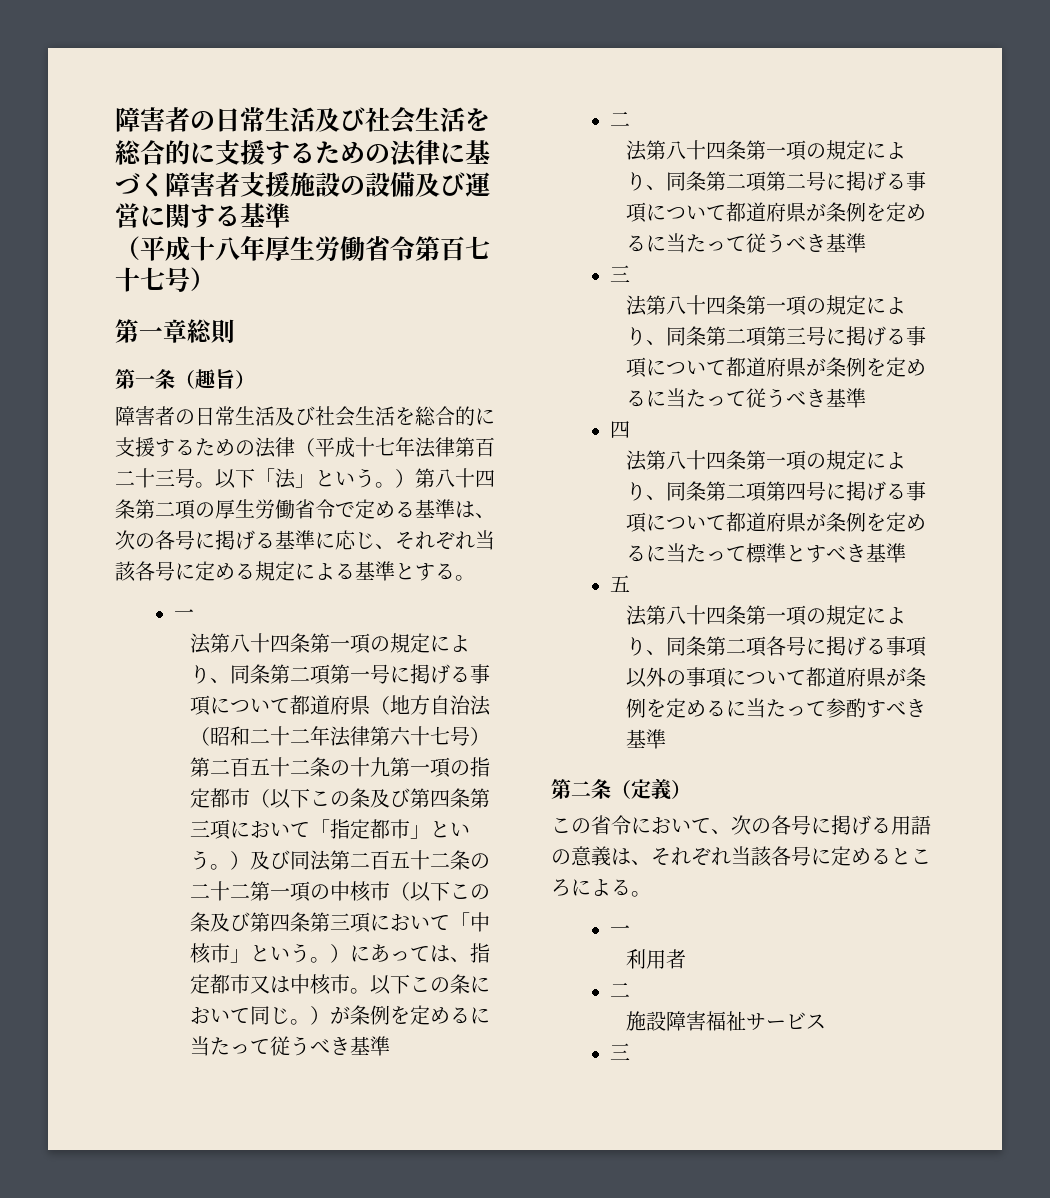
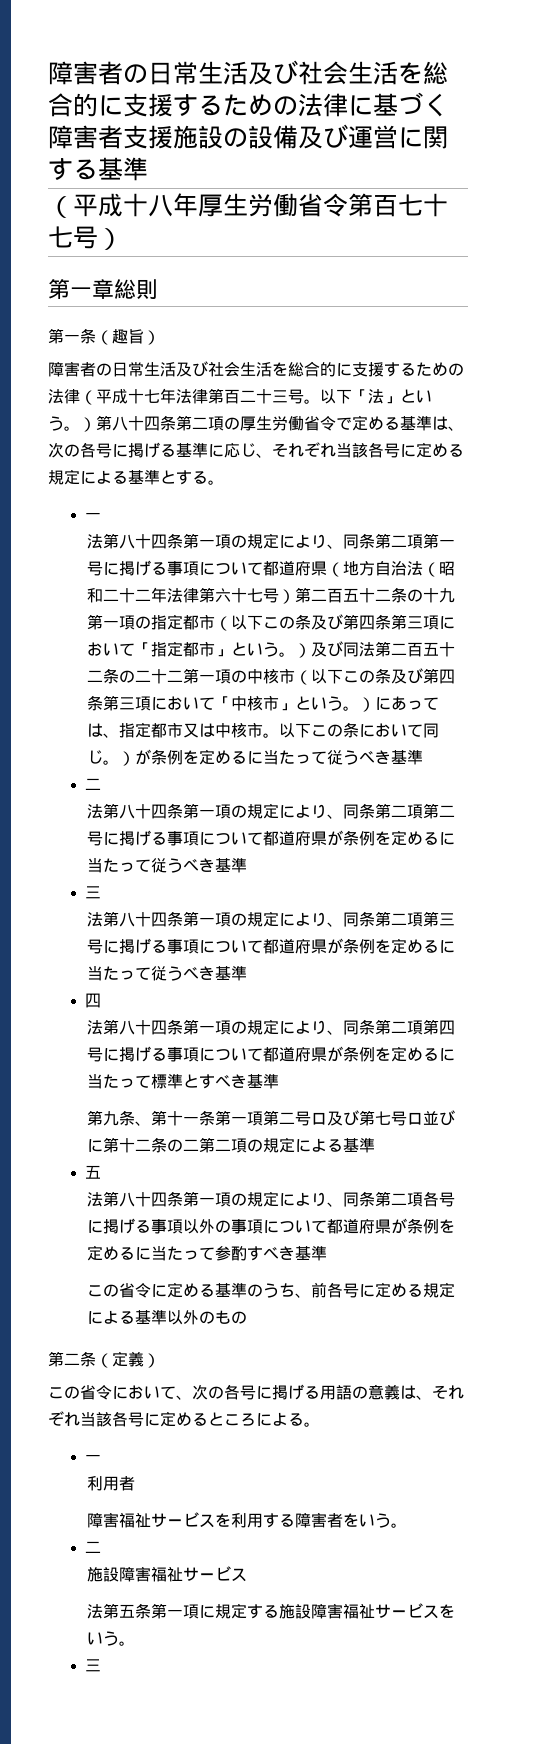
+ 第九条、第十一条第一項第二号ロ及び第七号ロ並びに第十二条の二第二項の規定による基準
+ この省令に定める基準のうち、前各号に定める規定による基準以外のもの
+ 障害福祉サービスを利用する障害者をいう。
+ 法第五条第一項に規定する施設障害福祉サービスをいう。

